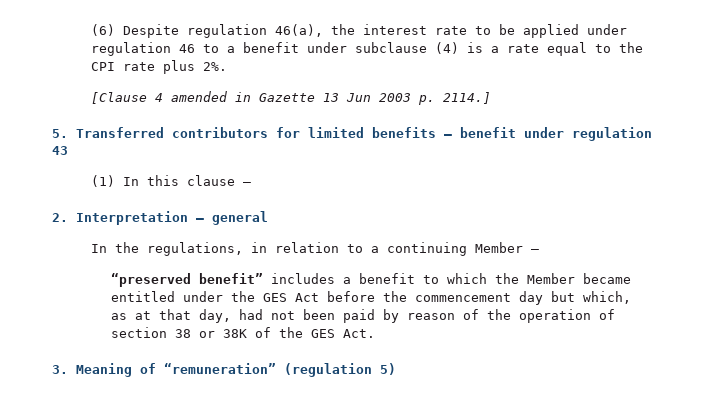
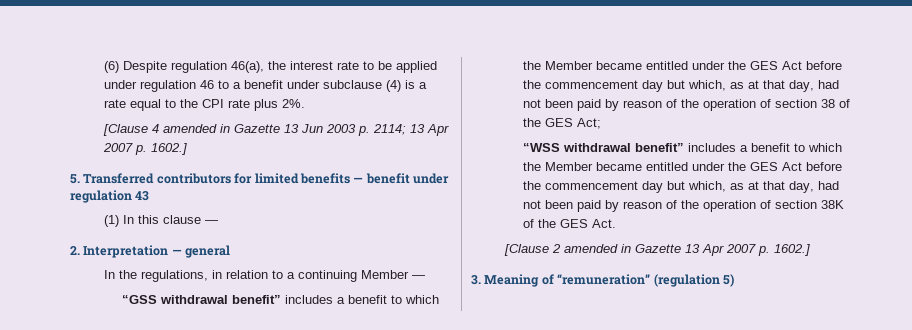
- [Clause 4 amended in Gazette 13 Jun 2003 p. 2114.]
+ [Clause 4 amended in Gazette 13 Jun 2003 p. 2114; 13 Apr 2007 p. 1602.]
- “preserved benefit” includes a benefit to which the Member became entitled under the GES Act before the commencement day but which, as at that day, had not been paid by reason of the operation of section 38 or 38K of the GES Act.
+ “GSS withdrawal benefit” includes a benefit to which the Member became entitled under the GES Act before the commencement day but which, as at that day, had not been paid by reason of the operation of section 38 of the GES Act;
+ “WSS withdrawal benefit” includes a benefit to which the Member became entitled under the GES Act before the commencement day but which, as at that day, had not been paid by reason of the operation of section 38K of the GES Act.
+ [Clause 2 amended in Gazette 13 Apr 2007 p. 1602.]

